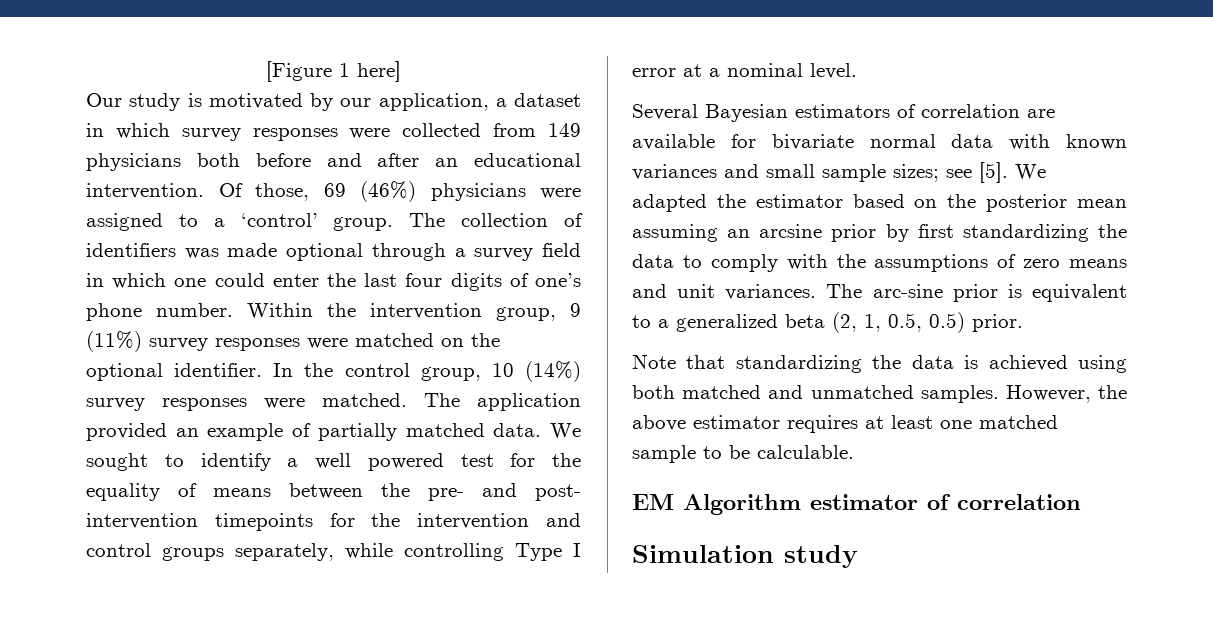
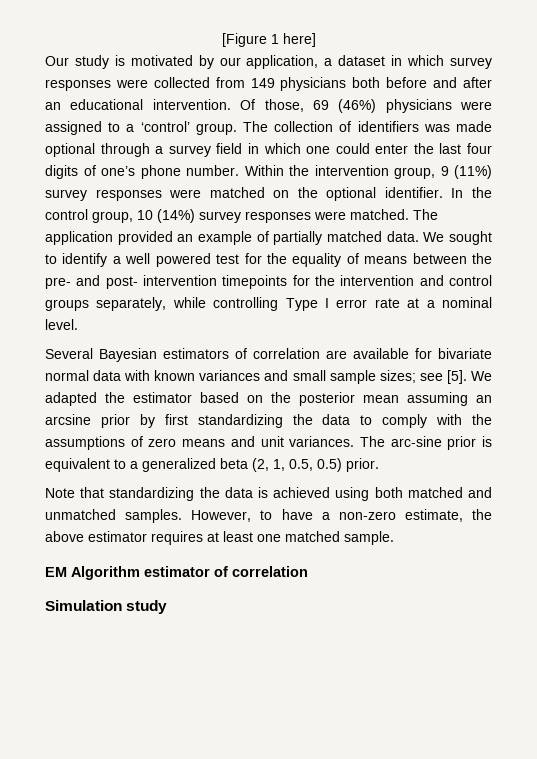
- We sought to identify a well powered test for the equality of means between the pre- and post- intervention timepoints for the intervention and control groups separately, while controlling Type I error at a nominal level.
+ We sought to identify a well powered test for the equality of means between the pre- and post- intervention timepoints for the intervention and control groups separately, while controlling Type I error rate at a nominal level.
- However, the above estimator requires at least one matched sample to be calculable.
+ However, to have a non-zero estimate, the above estimator requires at least one matched sample.

